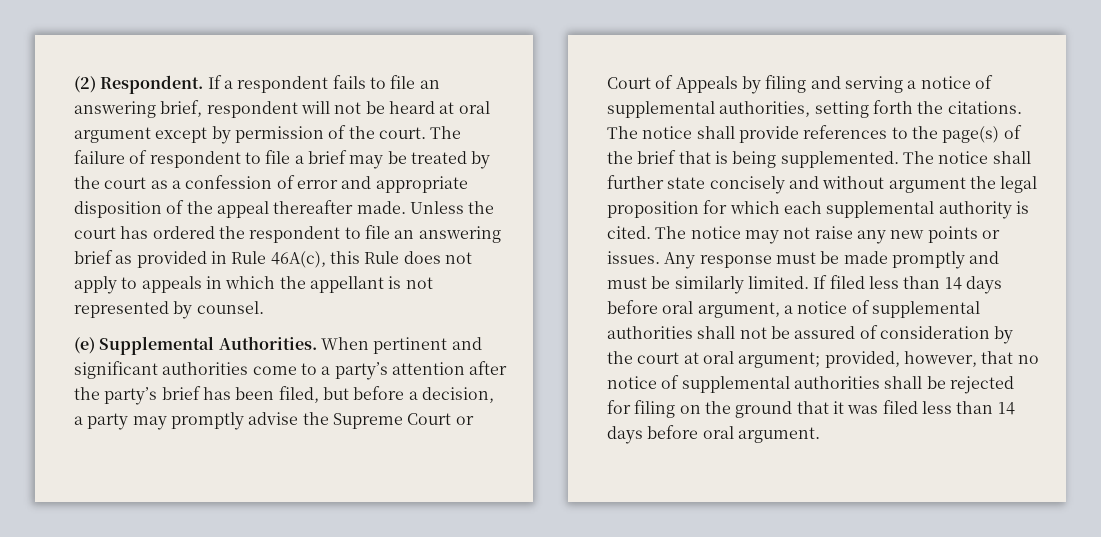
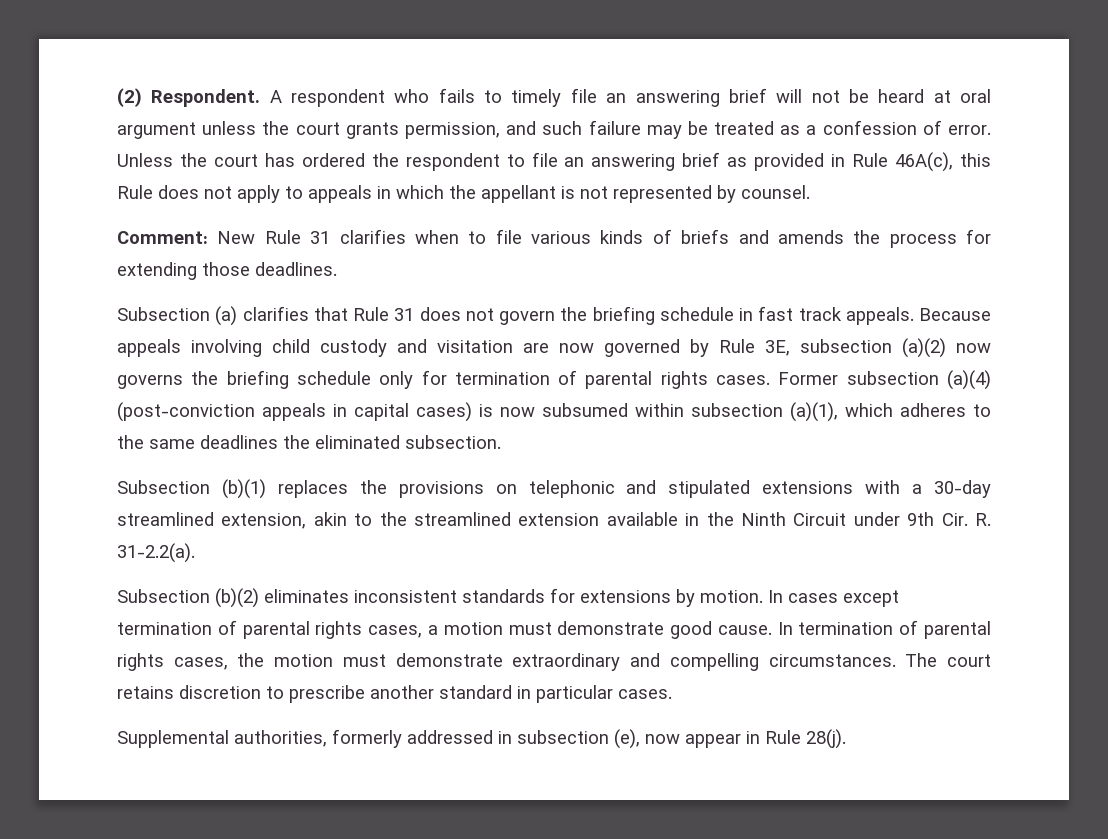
- If a respondent fails to file an answering brief, respondent will not be heard at oral argument except by permission of the court. The failure of respondent to file a brief may be treated by the court as a confession of error and appropriate disposition of the appeal thereafter made.
+ A respondent who fails to timely file an answering brief will not be heard at oral argument unless the court grants permission, and such failure may be treated as a confession of error.
- (e) Supplemental Authorities. When pertinent and significant authorities come to a party’s attention after the party’s brief has been filed, but before a decision, a party may promptly advise the Supreme Court or Court of Appeals by filing and serving a notice of supplemental authorities, setting forth the citations. The notice shall provide references to the page(s) of the brief that is being supplemented. The notice shall further state concisely and without argument the legal proposition for which each supplemental authority is cited. The notice may not raise any new points or issues. Any response must be made promptly and must be similarly limited. If filed less than 14 days before oral argument, a notice of supplemental authorities shall not be assured of consideration by the court at oral argument; provided, however, that no notice of supplemental authorities shall be rejected for filing on the ground that it was filed less than 14 days before oral argument.
+ Comment: New Rule 31 clarifies when to file various kinds of briefs and amends the process for extending those deadlines.
+ Subsection (a) clarifies that Rule 31 does not govern the briefing schedule in fast track appeals. Because appeals involving child custody and visitation are now governed by Rule 3E, subsection (a)(2) now governs the briefing schedule only for termination of parental rights cases. Former subsection (a)(4) (post-conviction appeals in capital cases) is now subsumed within subsection (a)(1), which adheres to the same deadlines the eliminated subsection.
+ Subsection (b)(1) replaces the provisions on telephonic and stipulated extensions with a 30-day streamlined extension, akin to the streamlined extension available in the Ninth Circuit under 9th Cir. R. 31-2.2(a).
+ Subsection (b)(2) eliminates inconsistent standards for extensions by motion. In cases except termination of parental rights cases, a motion must demonstrate good cause. In termination of parental rights cases, the motion must demonstrate extraordinary and compelling circumstances. The court retains discretion to prescribe another standard in particular cases.
+ Supplemental authorities, formerly addressed in subsection (e), now appear in Rule 28(j).

